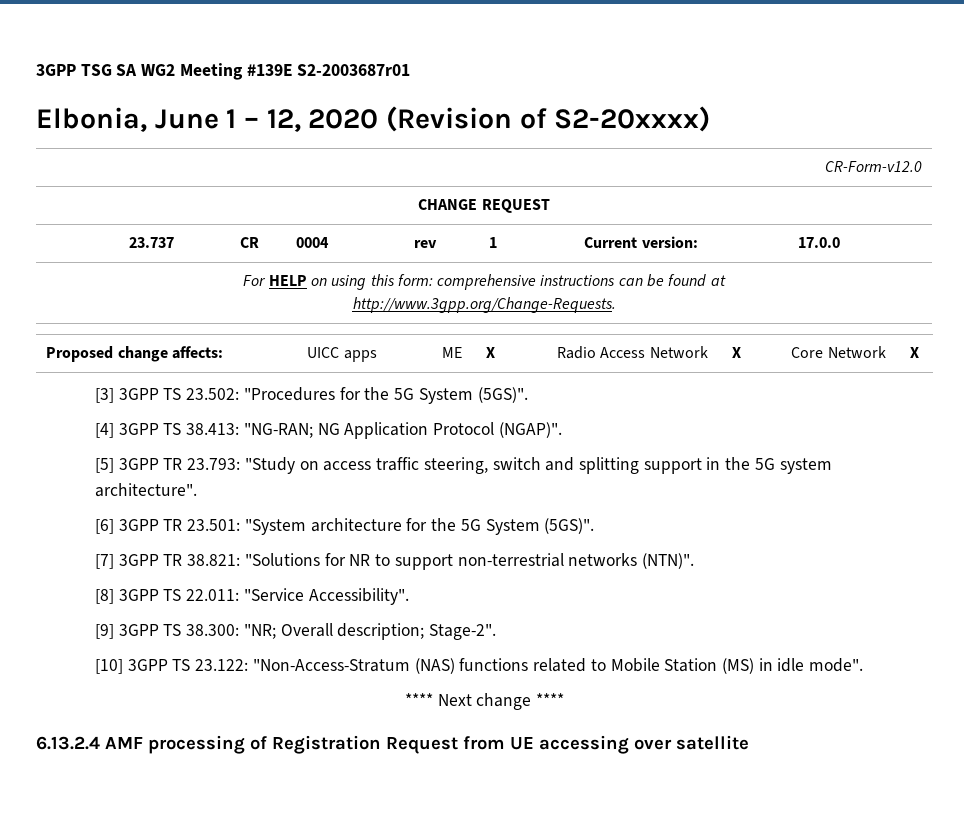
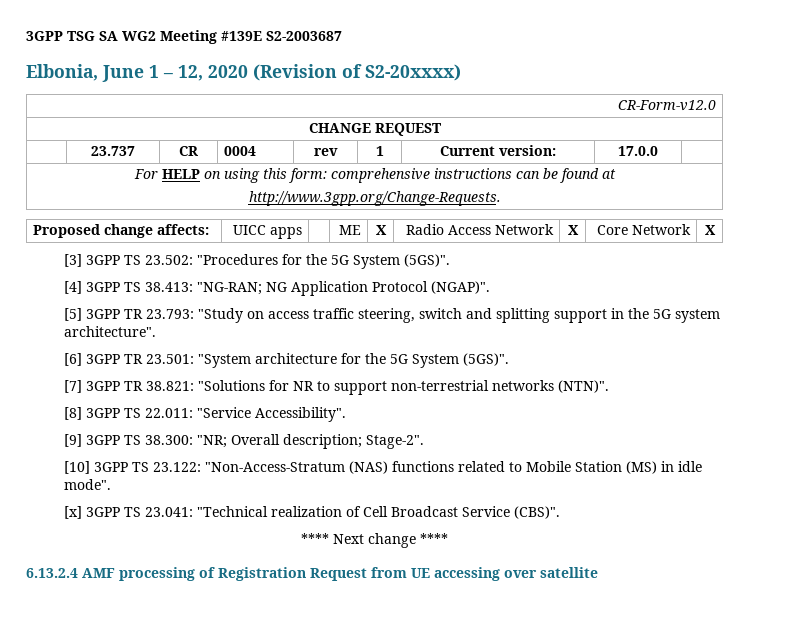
- 3GPP TSG SA WG2 Meeting #139E S2-2003687r01
+ 3GPP TSG SA WG2 Meeting #139E S2-2003687
+ [x] 3GPP TS 23.041: "Technical realization of Cell Broadcast Service (CBS)".

